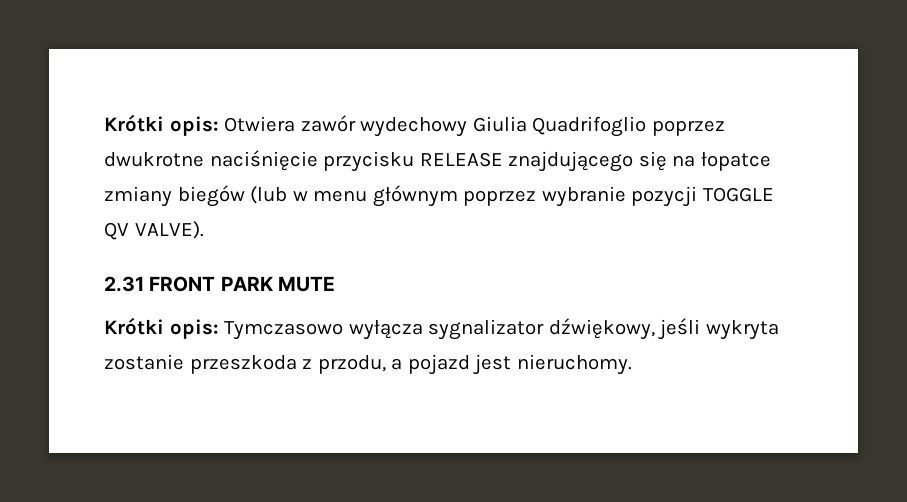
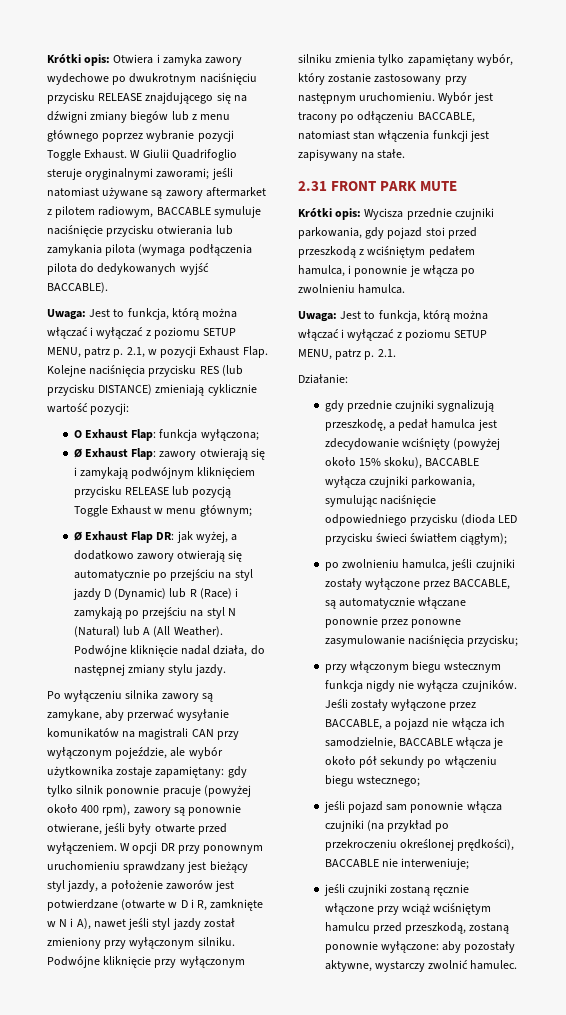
- Krótki opis: Otwiera zawór wydechowy Giulia Quadrifoglio poprzez dwukrotne naciśnięcie przycisku RELEASE znajdującego się na łopatce zmiany biegów (lub w menu głównym poprzez wybranie pozycji TOGGLE QV VALVE).
+ Krótki opis: Otwiera i zamyka zawory wydechowe po dwukrotnym naciśnięciu przycisku RELEASE znajdującego się na dźwigni zmiany biegów lub z menu głównego poprzez wybranie pozycji Toggle Exhaust. W Giulii Quadrifoglio steruje oryginalnymi zaworami; jeśli natomiast używane są zawory aftermarket z pilotem radiowym, BACCABLE symuluje naciśnięcie przycisku otwierania lub zamykania pilota (wymaga podłączenia pilota do dedykowanych wyjść BACCABLE).
+ Uwaga: Jest to funkcja, którą można włączać i wyłączać z poziomu SETUP MENU, patrz p. 2.1, w pozycji Exhaust Flap. Kolejne naciśnięcia przycisku RES (lub przycisku DISTANCE) zmieniają cyklicznie wartość pozycji:
+ O Exhaust Flap: funkcja wyłączona;
+ Ø Exhaust Flap: zawory otwierają się i zamykają podwójnym kliknięciem przycisku RELEASE lub pozycją Toggle Exhaust w menu głównym;
+ Ø Exhaust Flap DR: jak wyżej, a dodatkowo zawory otwierają się automatycznie po przejściu na styl jazdy D (Dynamic) lub R (Race) i zamykają po przejściu na styl N (Natural) lub A (All Weather). Podwójne kliknięcie nadal działa, do następnej zmiany stylu jazdy.
+ Po wyłączeniu silnika zawory są zamykane, aby przerwać wysyłanie komunikatów na magistrali CAN przy wyłączonym pojeździe, ale wybór użytkownika zostaje zapamiętany: gdy tylko silnik ponownie pracuje (powyżej około 400 rpm), zawory są ponownie otwierane, jeśli były otwarte przed wyłączeniem. W opcji DR przy ponownym uruchomieniu sprawdzany jest bieżący styl jazdy, a położenie zaworów jest potwierdzane (otwarte w D i R, zamknięte w N i A), nawet jeśli styl jazdy został zmieniony przy wyłączonym silniku. Podwójne kliknięcie przy wyłączonym silniku zmienia tylko zapamiętany wybór, który zostanie zastosowany przy następnym uruchomieniu. Wybór jest tracony po odłączeniu BACCABLE, natomiast stan włączenia funkcji jest zapisywany na stałe.
- Krótki opis: Tymczasowo wyłącza sygnalizator dźwiękowy, jeśli wykryta zostanie przeszkoda z przodu, a pojazd jest nieruchomy.
+ Krótki opis: Wycisza przednie czujniki parkowania, gdy pojazd stoi przed przeszkodą z wciśniętym pedałem hamulca, i ponownie je włącza po zwolnieniu hamulca.
+ Uwaga: Jest to funkcja, którą można włączać i wyłączać z poziomu SETUP MENU, patrz p. 2.1.
+ Działanie:
+ gdy przednie czujniki sygnalizują przeszkodę, a pedał hamulca jest zdecydowanie wciśnięty (powyżej około 15% skoku), BACCABLE wyłącza czujniki parkowania, symulując naciśnięcie odpowiedniego przycisku (dioda LED przycisku świeci światłem ciągłym);
+ po zwolnieniu hamulca, jeśli czujniki zostały wyłączone przez BACCABLE, są automatycznie włączane ponownie przez ponowne zasymulowanie naciśnięcia przycisku;
+ przy włączonym biegu wstecznym funkcja nigdy nie wyłącza czujników. Jeśli zostały wyłączone przez BACCABLE, a pojazd nie włącza ich samodzielnie, BACCABLE włącza je około pół sekundy po włączeniu biegu wstecznego;
+ jeśli pojazd sam ponownie włącza czujniki (na przykład po przekroczeniu określonej prędkości), BACCABLE nie interweniuje;
+ jeśli czujniki zostaną ręcznie włączone przy wciąż wciśniętym hamulcu przed przeszkodą, zostaną ponownie wyłączone: aby pozostały aktywne, wystarczy zwolnić hamulec.

